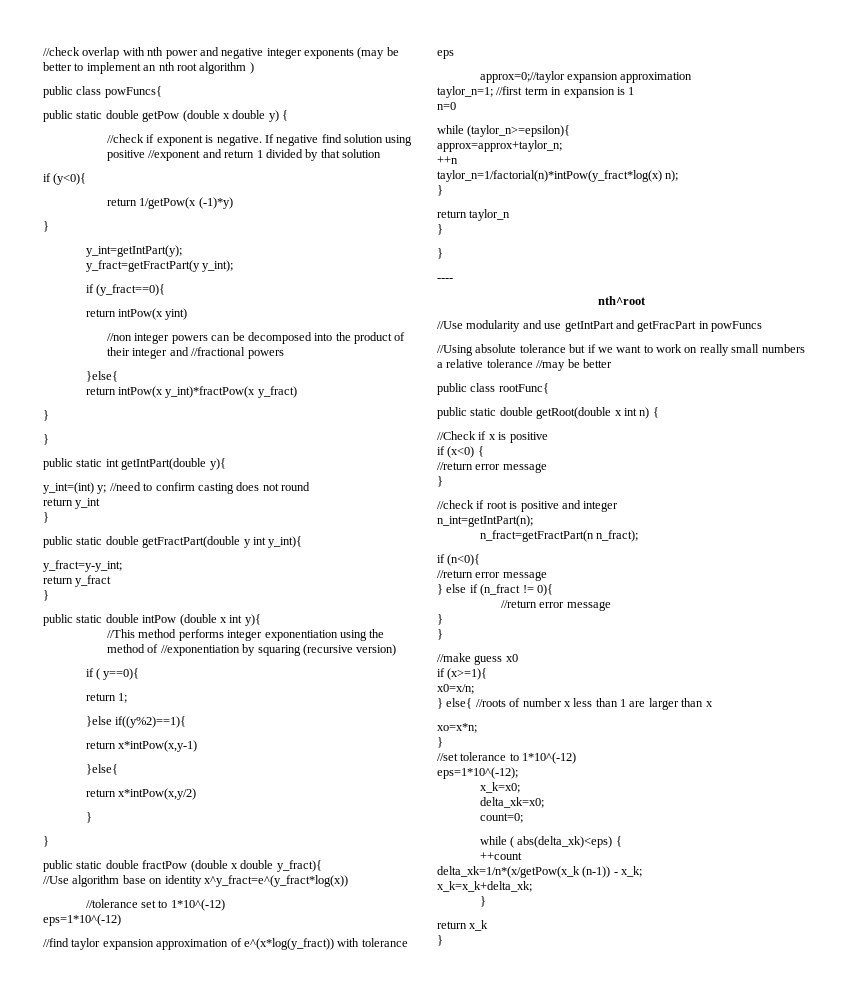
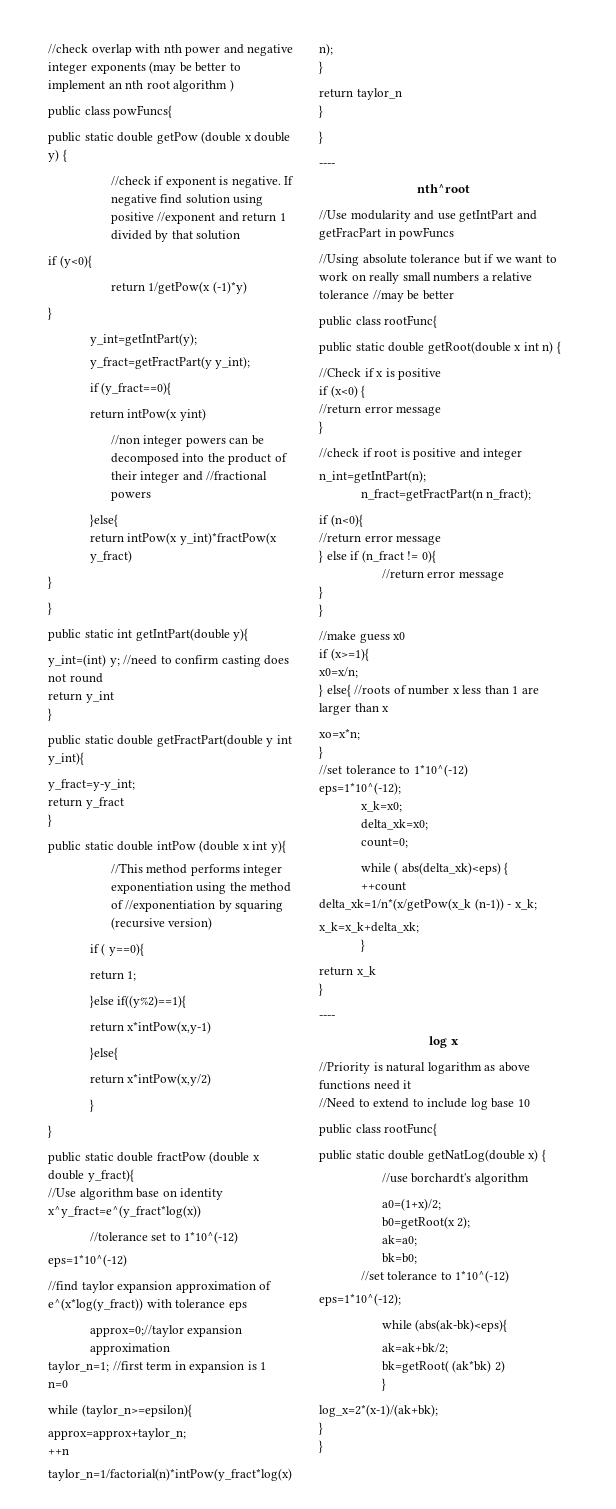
  return x_k
+ }
+ ----
+ log x
+ //Priority is natural logarithm as above functions need it
+ //Need to extend to include log base 10
+ public class rootFunc{
+ public static double getNatLog(double x) {
+ //use borchardt's algorithm
+ a0=(1+x)/2;
+ b0=getRoot(x 2);
+ ak=a0;
+ bk=b0;
+ //set tolerance to 1*10^(-12)
+ eps=1*10^(-12);
+ while (abs(ak-bk)<eps){
+ ak=ak+bk/2;
+ bk=getRoot( (ak*bk) 2)
+ }
+ log_x=2*(x-1)/(ak+bk);
+ }

